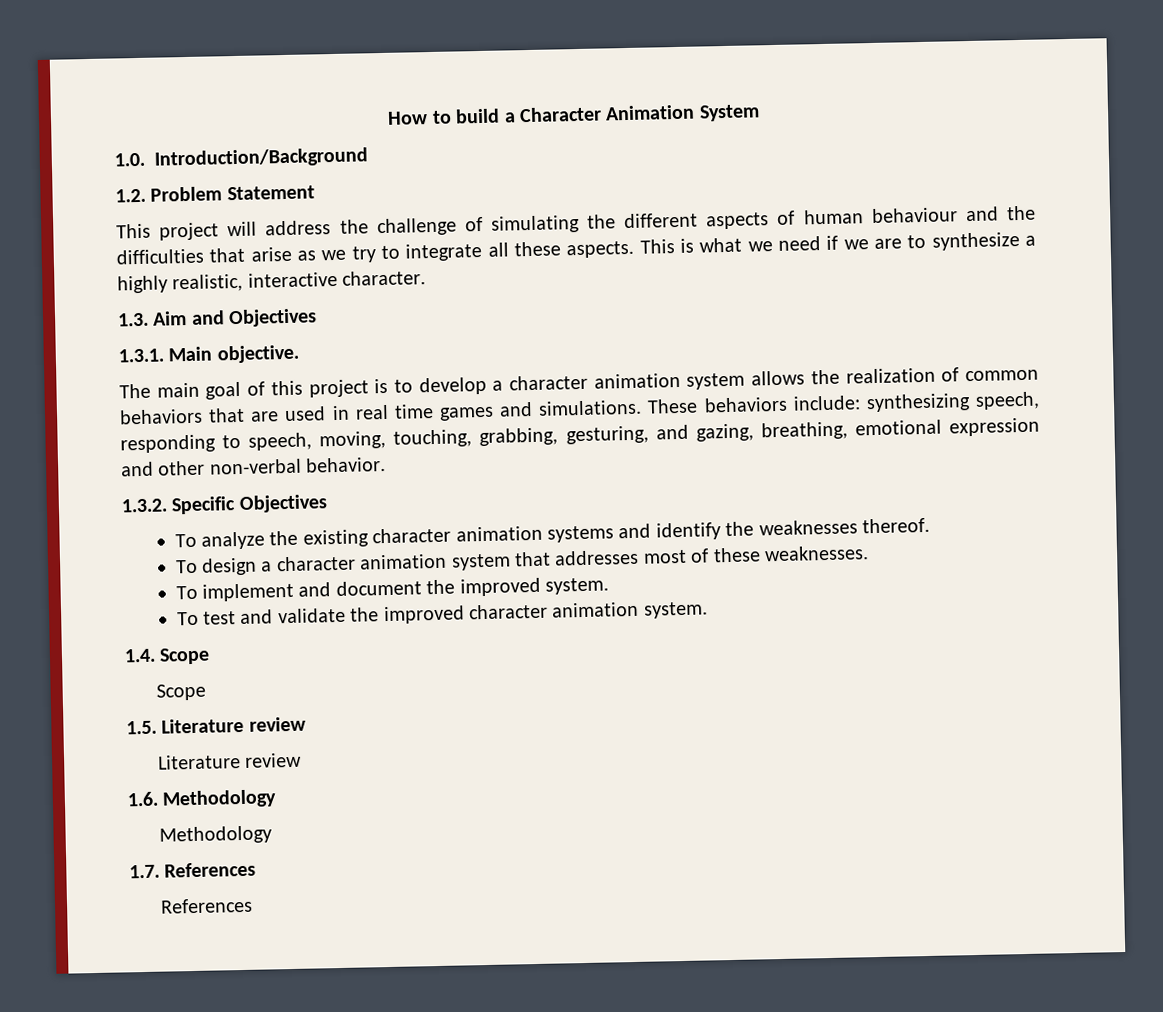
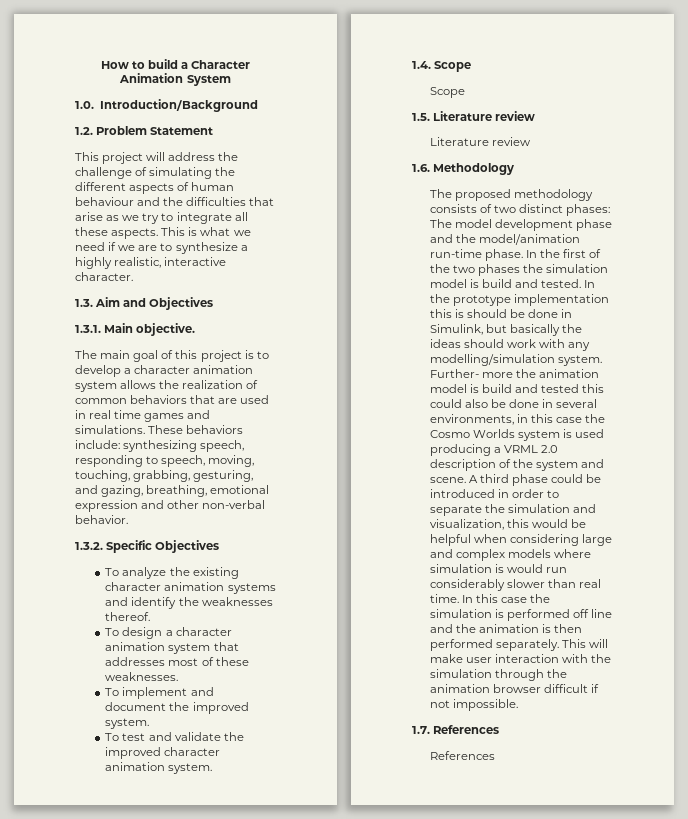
  1.6. Methodology
- Methodology
+ The proposed methodology consists of two distinct phases: The model development phase and the model/animation run-time phase. In the first of the two phases the simulation model is build and tested. In the prototype implementation this is should be done in Simulink, but basically the ideas should work with any modelling/simulation system. Further- more the animation model is build and tested this could also be done in several environments, in this case the Cosmo Worlds system is used producing a VRML 2.0 description of the system and scene. A third phase could be introduced in order to separate the simulation and visualization, this would be helpful when considering large and complex models where simulation is would run considerably slower than real time. In this case the simulation is performed off line and the animation is then performed separately. This will make user interaction with the simulation through the animation browser difficult if not impossible.

